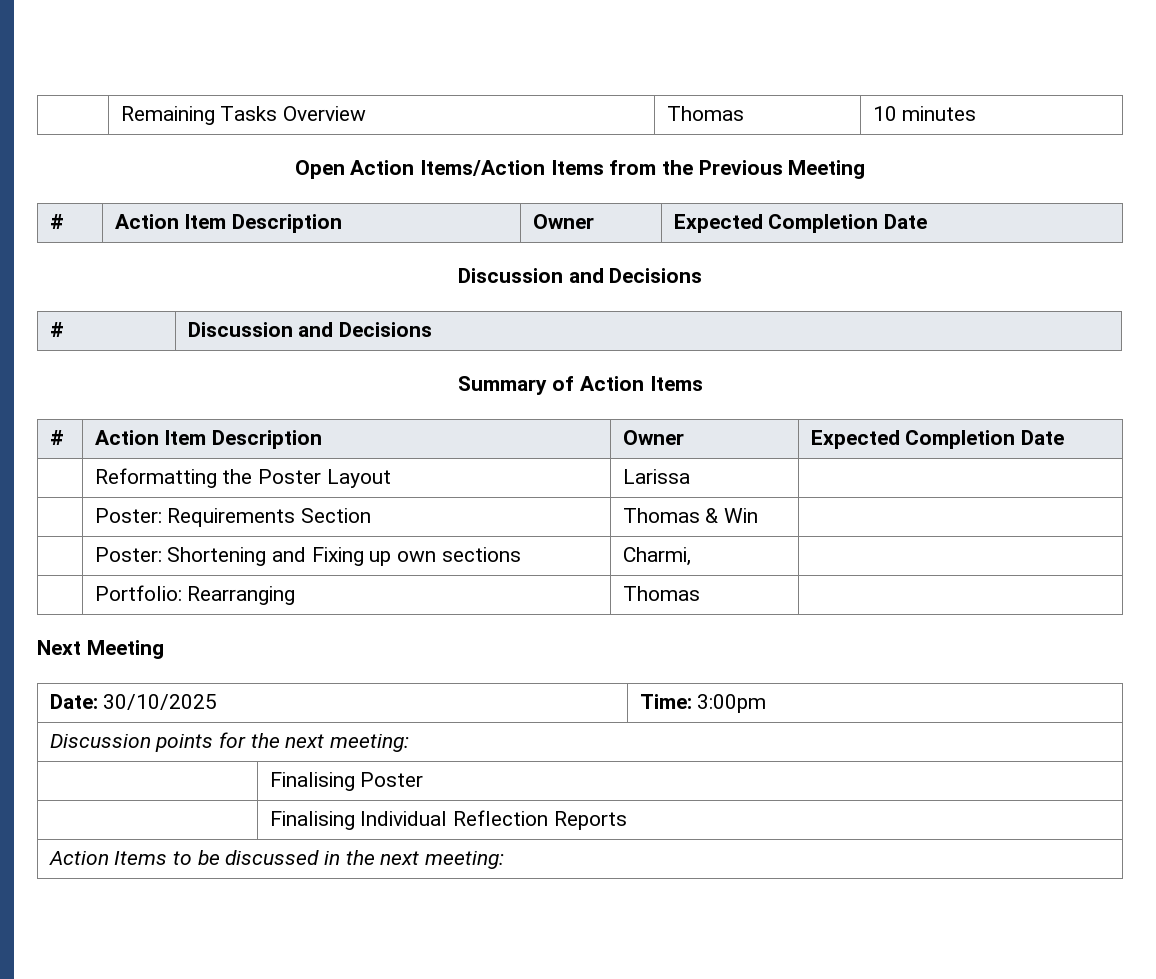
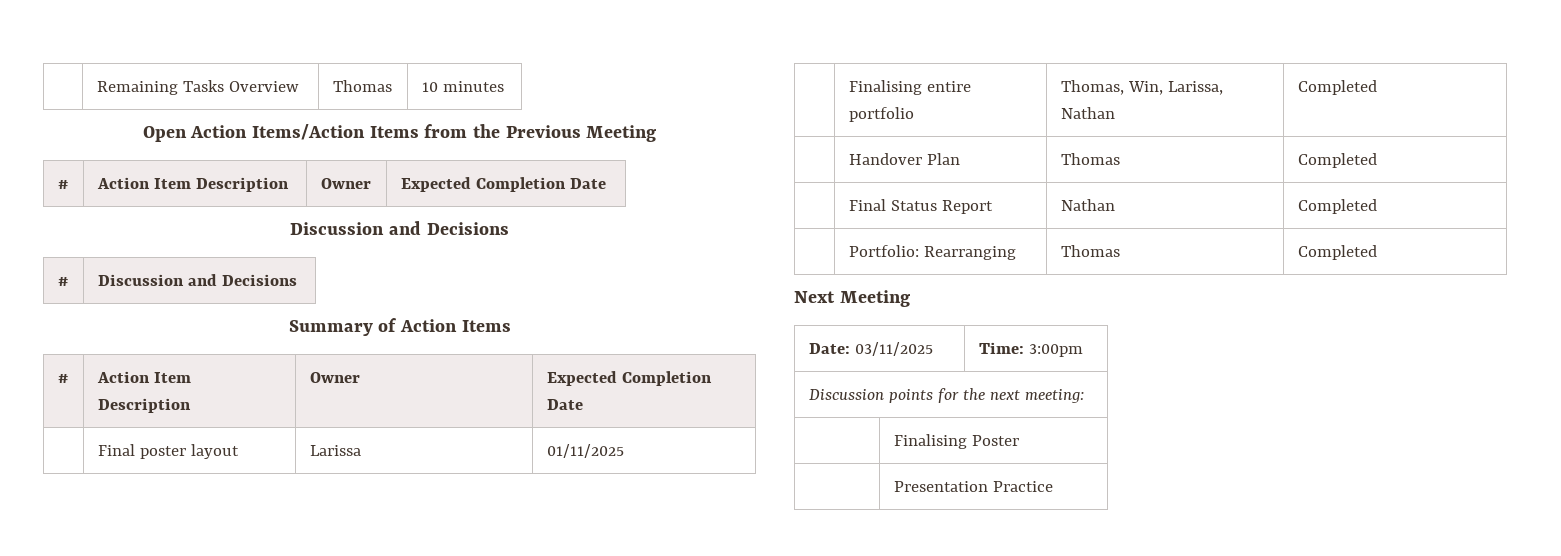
- | Reformatting the Poster Layout | Larissa |
- | Poster: Requirements Section | Thomas & Win |
- | Poster: Shortening and Fixing up own sections | Charmi, |
+ | Final poster layout | Larissa | 01/11/2025
+ | Finalising entire portfolio | Thomas, Win, Larissa, Nathan | Completed
+ | Handover Plan | Thomas | Completed
+ | Final Status Report | Nathan | Completed
- | Portfolio: Rearranging | Thomas |
+ | Portfolio: Rearranging | Thomas | Completed
- Date: 30/10/2025 | Time: 3:00pm
+ Date: 03/11/2025 | Time: 3:00pm
- | Finalising Individual Reflection Reports
- Action Items to be discussed in the next meeting:
+ | Presentation Practice

